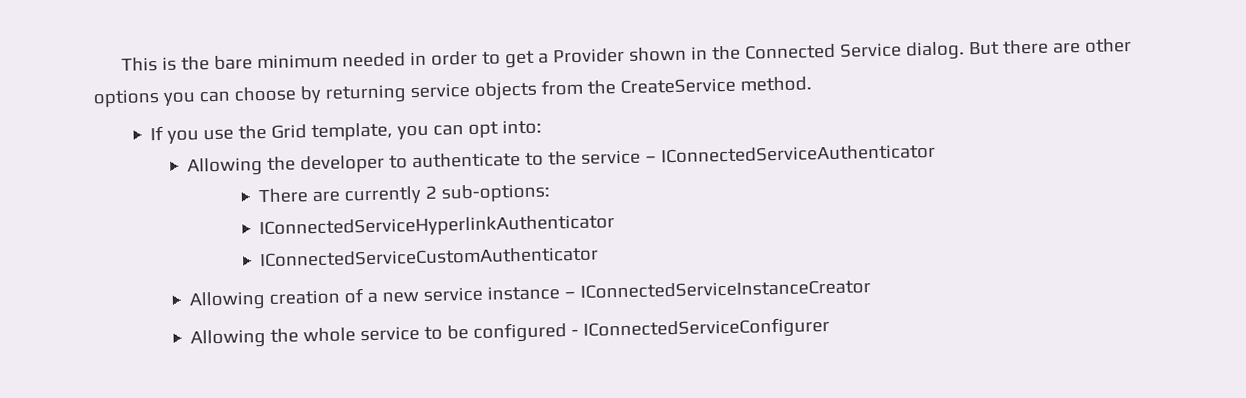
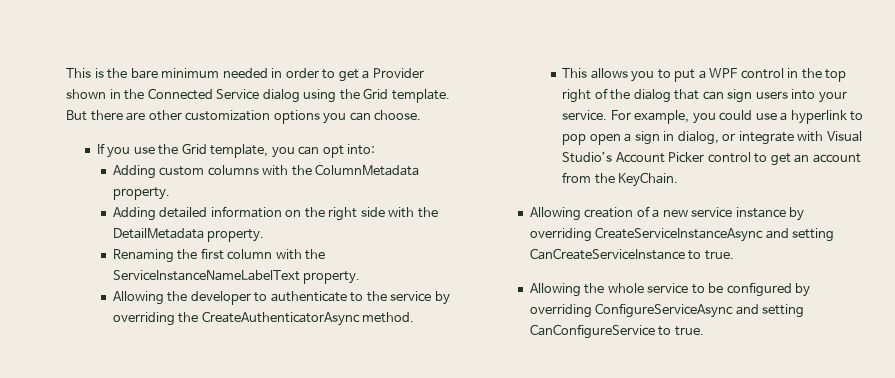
- This is the bare minimum needed in order to get a Provider shown in the Connected Service dialog.
+ This is the bare minimum needed in order to get a Provider shown in the Connected Service dialog using the Grid template.
- But there are other options you can choose by returning service objects from the CreateService method.
+ But there are other customization options you can choose.
+ Adding custom columns with the ColumnMetadata property.
+ Adding detailed information on the right side with the DetailMetadata property.
+ Renaming the first column with the ServiceInstanceNameLabelText property.
- Allowing the developer to authenticate to the service – IConnectedServiceAuthenticator
- There are currently 2 sub-options:
- IConnectedServiceHyperlinkAuthenticator
- IConnectedServiceCustomAuthenticator
+ Allowing the developer to authenticate to the service by overriding the CreateAuthenticatorAsync method.
+ This allows you to put a WPF control in the top right of the dialog that can sign users into your service. For example, you could use a hyperlink to pop open a sign in dialog, or integrate with Visual Studio’s Account Picker control to get an account from the KeyChain.
- Allowing creation of a new service instance – IConnectedServiceInstanceCreator
+ Allowing creation of a new service instance by overriding CreateServiceInstanceAsync and setting CanCreateServiceInstance to true.
- Allowing the whole service to be configured - IConnectedServiceConfigurer
+ Allowing the whole service to be configured by overriding ConfigureServiceAsync and setting CanConfigureService to true.

